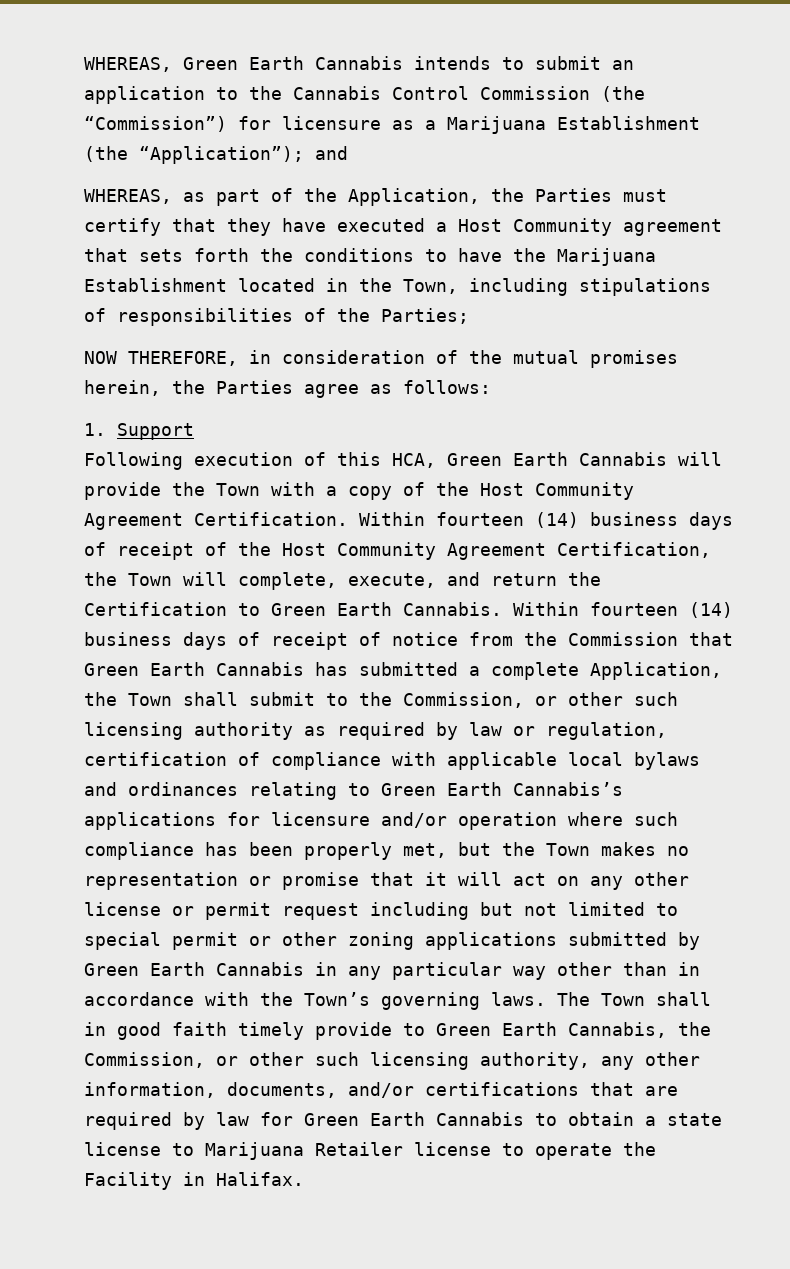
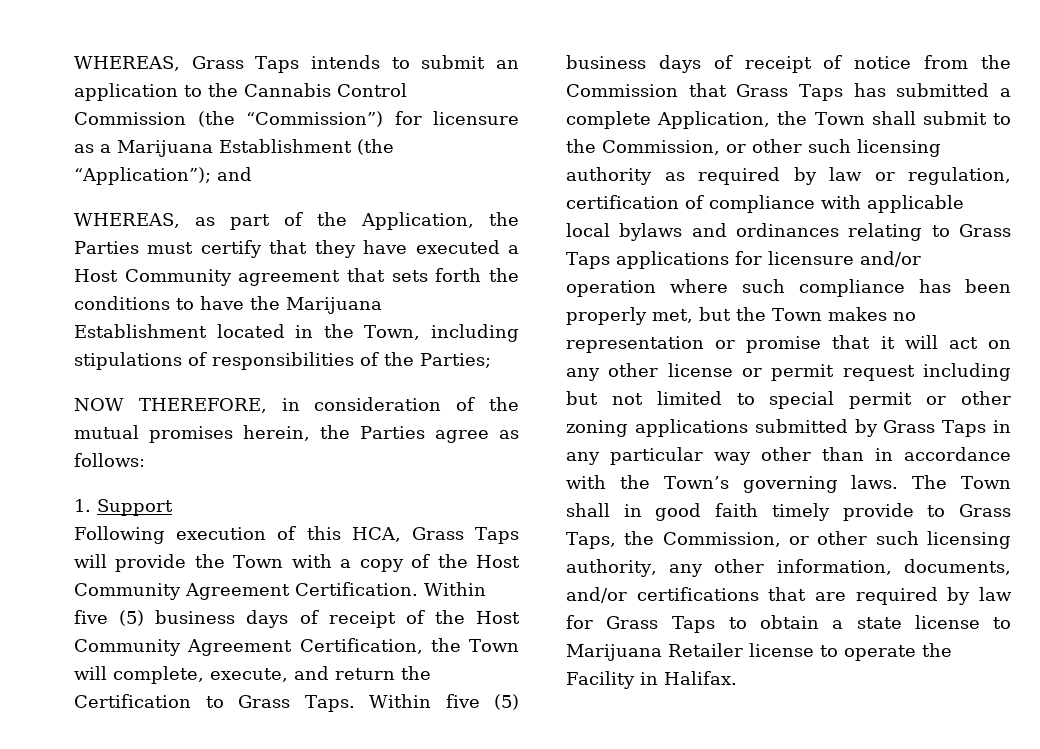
- WHEREAS, Green Earth Cannabis intends to submit an application to the Cannabis Control Commission (the “Commission”) for licensure as a Marijuana Establishment (the “Application”); and
+ WHEREAS, Grass Taps intends to submit an application to the Cannabis Control Commission (the “Commission”) for licensure as a Marijuana Establishment (the “Application”); and
- Following execution of this HCA, Green Earth Cannabis will provide the Town with a copy of the Host Community Agreement Certification.
+ Following execution of this HCA, Grass Taps will provide the Town with a copy of the Host Community Agreement Certification.
- Within fourteen (14) business days of receipt of the Host Community Agreement Certification, the Town will complete, execute, and return the Certification to Green Earth Cannabis. Within fourteen (14) business days of receipt of notice from the Commission that Green Earth Cannabis has submitted a complete Application, the Town shall submit to the Commission, or other such licensing authority as required by law or regulation, certification of compliance with applicable local bylaws and ordinances relating to Green Earth Cannabis’s applications for licensure and/or operation where such compliance has been properly met, but the Town makes no representation or promise that it will act on any other license or permit request including but not limited to special permit or other zoning applications submitted by Green Earth Cannabis in any particular way other than in accordance with the Town’s governing laws.
+ Within five (5) business days of receipt of the Host Community Agreement Certification, the Town will complete, execute, and return the Certification to Grass Taps. Within five (5) business days of receipt of notice from the Commission that Grass Taps has submitted a complete Application, the Town shall submit to the Commission, or other such licensing authority as required by law or regulation, certification of compliance with applicable local bylaws and ordinances relating to Grass Taps applications for licensure and/or operation where such compliance has been properly met, but the Town makes no representation or promise that it will act on any other license or permit request including but not limited to special permit or other zoning applications submitted by Grass Taps in any particular way other than in accordance with the Town’s governing laws.
- The Town shall in good faith timely provide to Green Earth Cannabis, the Commission, or other such licensing authority, any other information, documents, and/or certifications that are required by law for Green Earth Cannabis to obtain a state license to Marijuana Retailer license to operate the Facility in Halifax.
+ The Town shall in good faith timely provide to Grass Taps, the Commission, or other such licensing authority, any other information, documents, and/or certifications that are required by law for Grass Taps to obtain a state license to Marijuana Retailer license to operate the Facility in Halifax.

